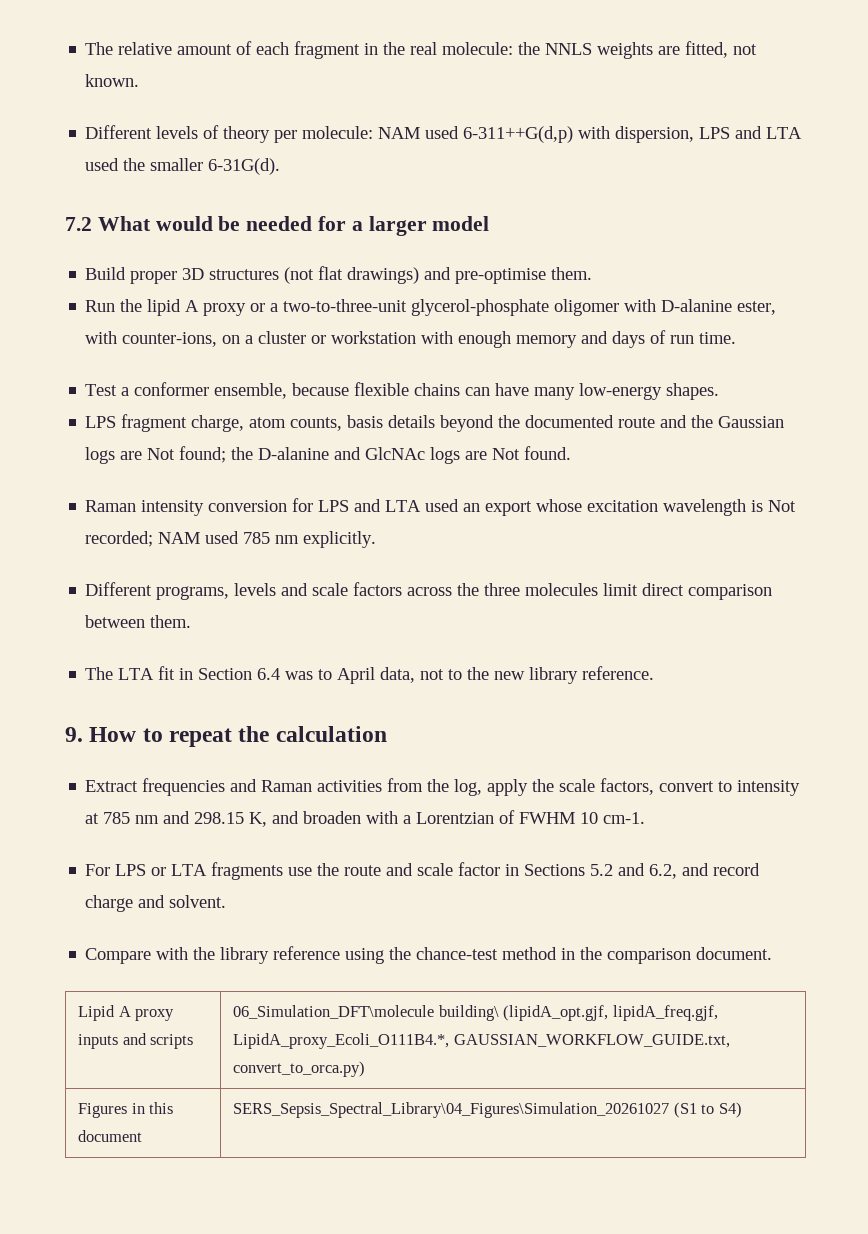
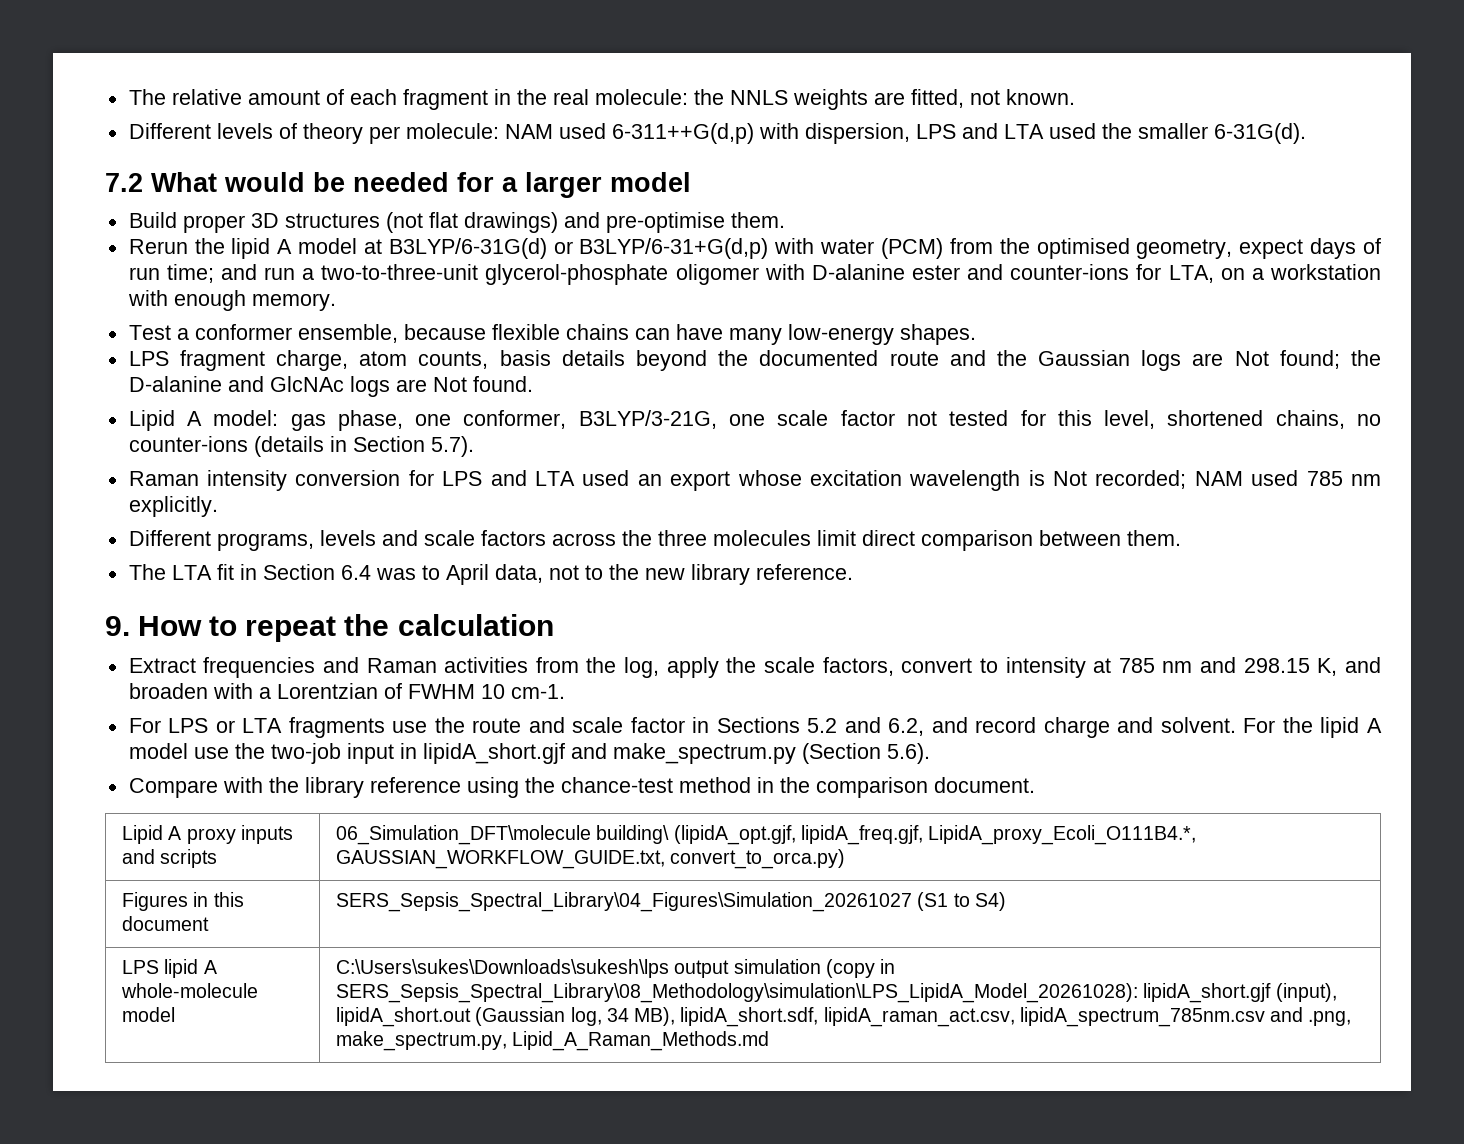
- Run the lipid A proxy or a two-to-three-unit glycerol-phosphate oligomer with D-alanine ester, with counter-ions, on a cluster or workstation with enough memory and days of run time.
+ Rerun the lipid A model at B3LYP/6-31G(d) or B3LYP/6-31+G(d,p) with water (PCM) from the optimised geometry, expect days of run time; and run a two-to-three-unit glycerol-phosphate oligomer with D-alanine ester and counter-ions for LTA, on a workstation with enough memory.
+ Lipid A model: gas phase, one conformer, B3LYP/3-21G, one scale factor not tested for this level, shortened chains, no counter-ions (details in Section 5.7).
+ For the lipid A model use the two-job input in lipidA_short.gjf and make_spectrum.py (Section 5.6).
+ LPS lipid A whole-molecule model | C:\Users\sukes\Downloads\sukesh\lps output simulation (copy in SERS_Sepsis_Spectral_Library\08_Methodology\simulation\LPS_LipidA_Model_20261028): lipidA_short.gjf (input), lipidA_short.out (Gaussian log, 34 MB), lipidA_short.sdf, lipidA_raman_act.csv, lipidA_spectrum_785nm.csv and .png, make_spectrum.py, Lipid_A_Raman_Methods.md

